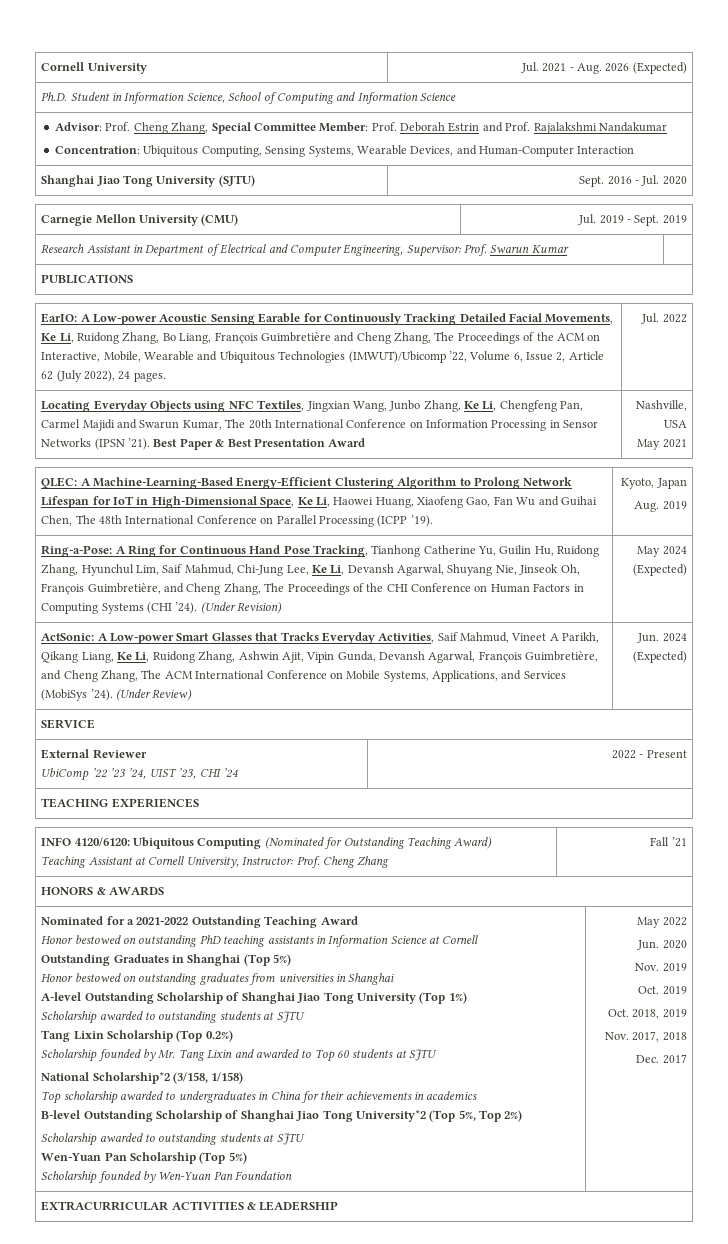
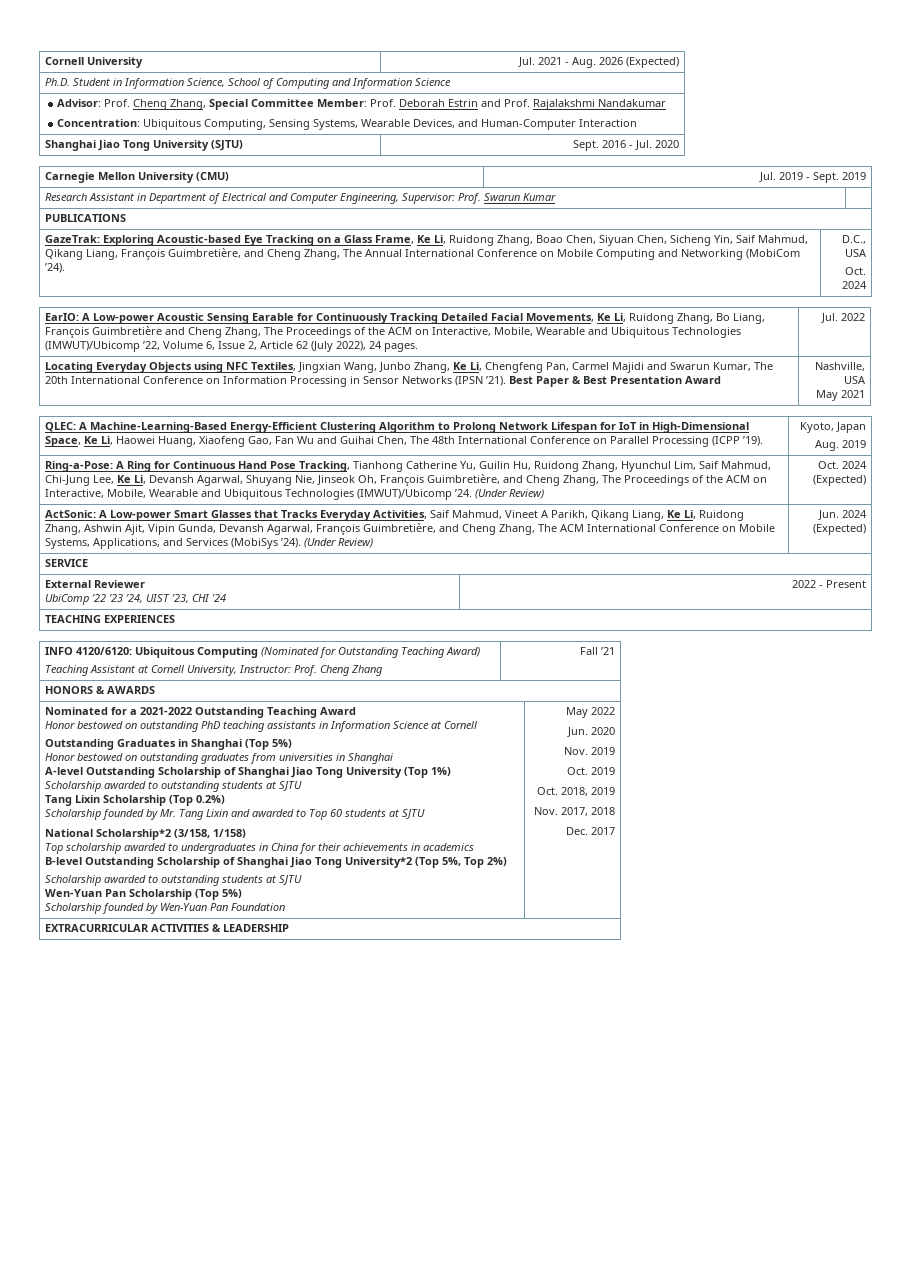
+ GazeTrak: Exploring Acoustic-based Eye Tracking on a Glass Frame, Ke Li, Ruidong Zhang, Boao Chen, Siyuan Chen, Sicheng Yin, Saif Mahmud, Qikang Liang, François Guimbretière, and Cheng Zhang, The Annual International Conference on Mobile Computing and Networking (MobiCom ’24). | D.C., USA
+ Oct. 2024
- Ring-a-Pose: A Ring for Continuous Hand Pose Tracking, Tianhong Catherine Yu, Guilin Hu, Ruidong Zhang, Hyunchul Lim, Saif Mahmud, Chi-Jung Lee, Ke Li, Devansh Agarwal, Shuyang Nie, Jinseok Oh, François Guimbretière, and Cheng Zhang, The Proceedings of the CHI Conference on Human Factors in Computing Systems (CHI ’24). (Under Revision) | May 2024 (Expected)
+ Ring-a-Pose: A Ring for Continuous Hand Pose Tracking, Tianhong Catherine Yu, Guilin Hu, Ruidong Zhang, Hyunchul Lim, Saif Mahmud, Chi-Jung Lee, Ke Li, Devansh Agarwal, Shuyang Nie, Jinseok Oh, François Guimbretière, and Cheng Zhang, The Proceedings of the ACM on Interactive, Mobile, Wearable and Ubiquitous Technologies (IMWUT)/Ubicomp ’24. (Under Review) | Oct. 2024 (Expected)

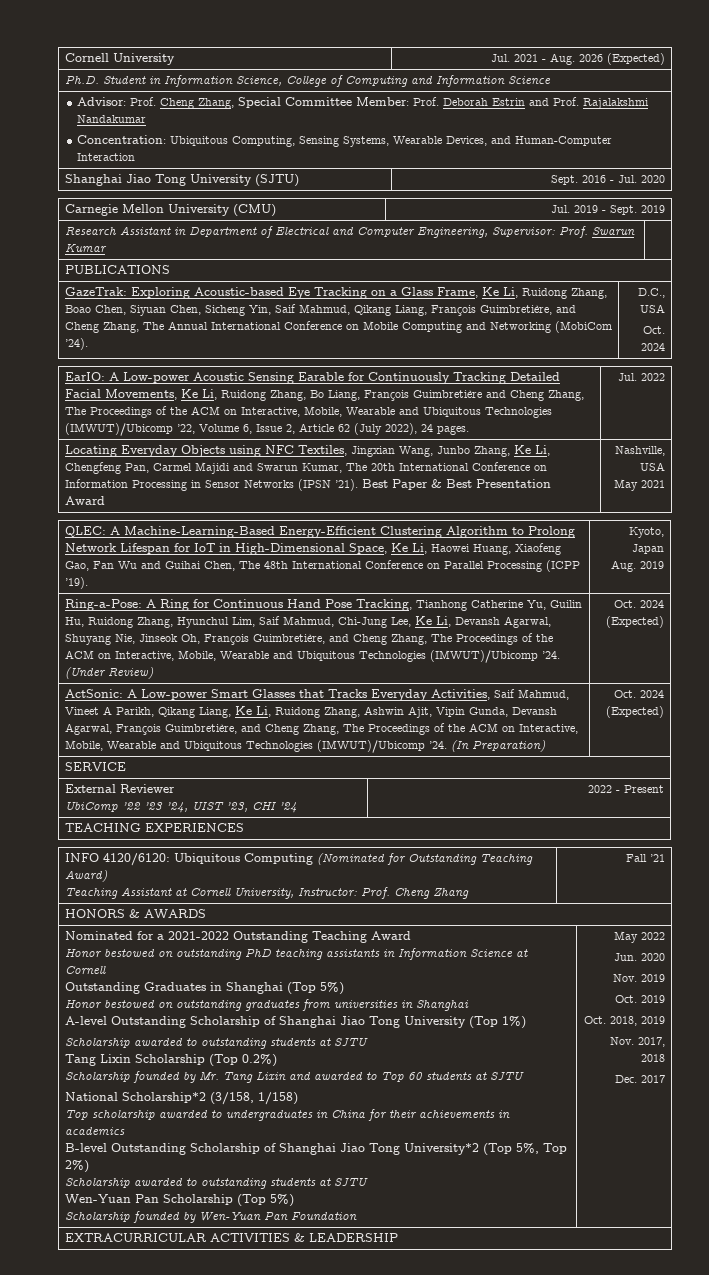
- Ph.D. Student in Information Science, School of Computing and Information Science
+ Ph.D. Student in Information Science, College of Computing and Information Science
- ActSonic: A Low-power Smart Glasses that Tracks Everyday Activities, Saif Mahmud, Vineet A Parikh, Qikang Liang, Ke Li, Ruidong Zhang, Ashwin Ajit, Vipin Gunda, Devansh Agarwal, François Guimbretière, and Cheng Zhang, The ACM International Conference on Mobile Systems, Applications, and Services (MobiSys ’24). (Under Review) | Jun. 2024 (Expected)
+ ActSonic: A Low-power Smart Glasses that Tracks Everyday Activities, Saif Mahmud, Vineet A Parikh, Qikang Liang, Ke Li, Ruidong Zhang, Ashwin Ajit, Vipin Gunda, Devansh Agarwal, François Guimbretière, and Cheng Zhang, The Proceedings of the ACM on Interactive, Mobile, Wearable and Ubiquitous Technologies (IMWUT)/Ubicomp ’24. (In Preparation) | Oct. 2024 (Expected)

